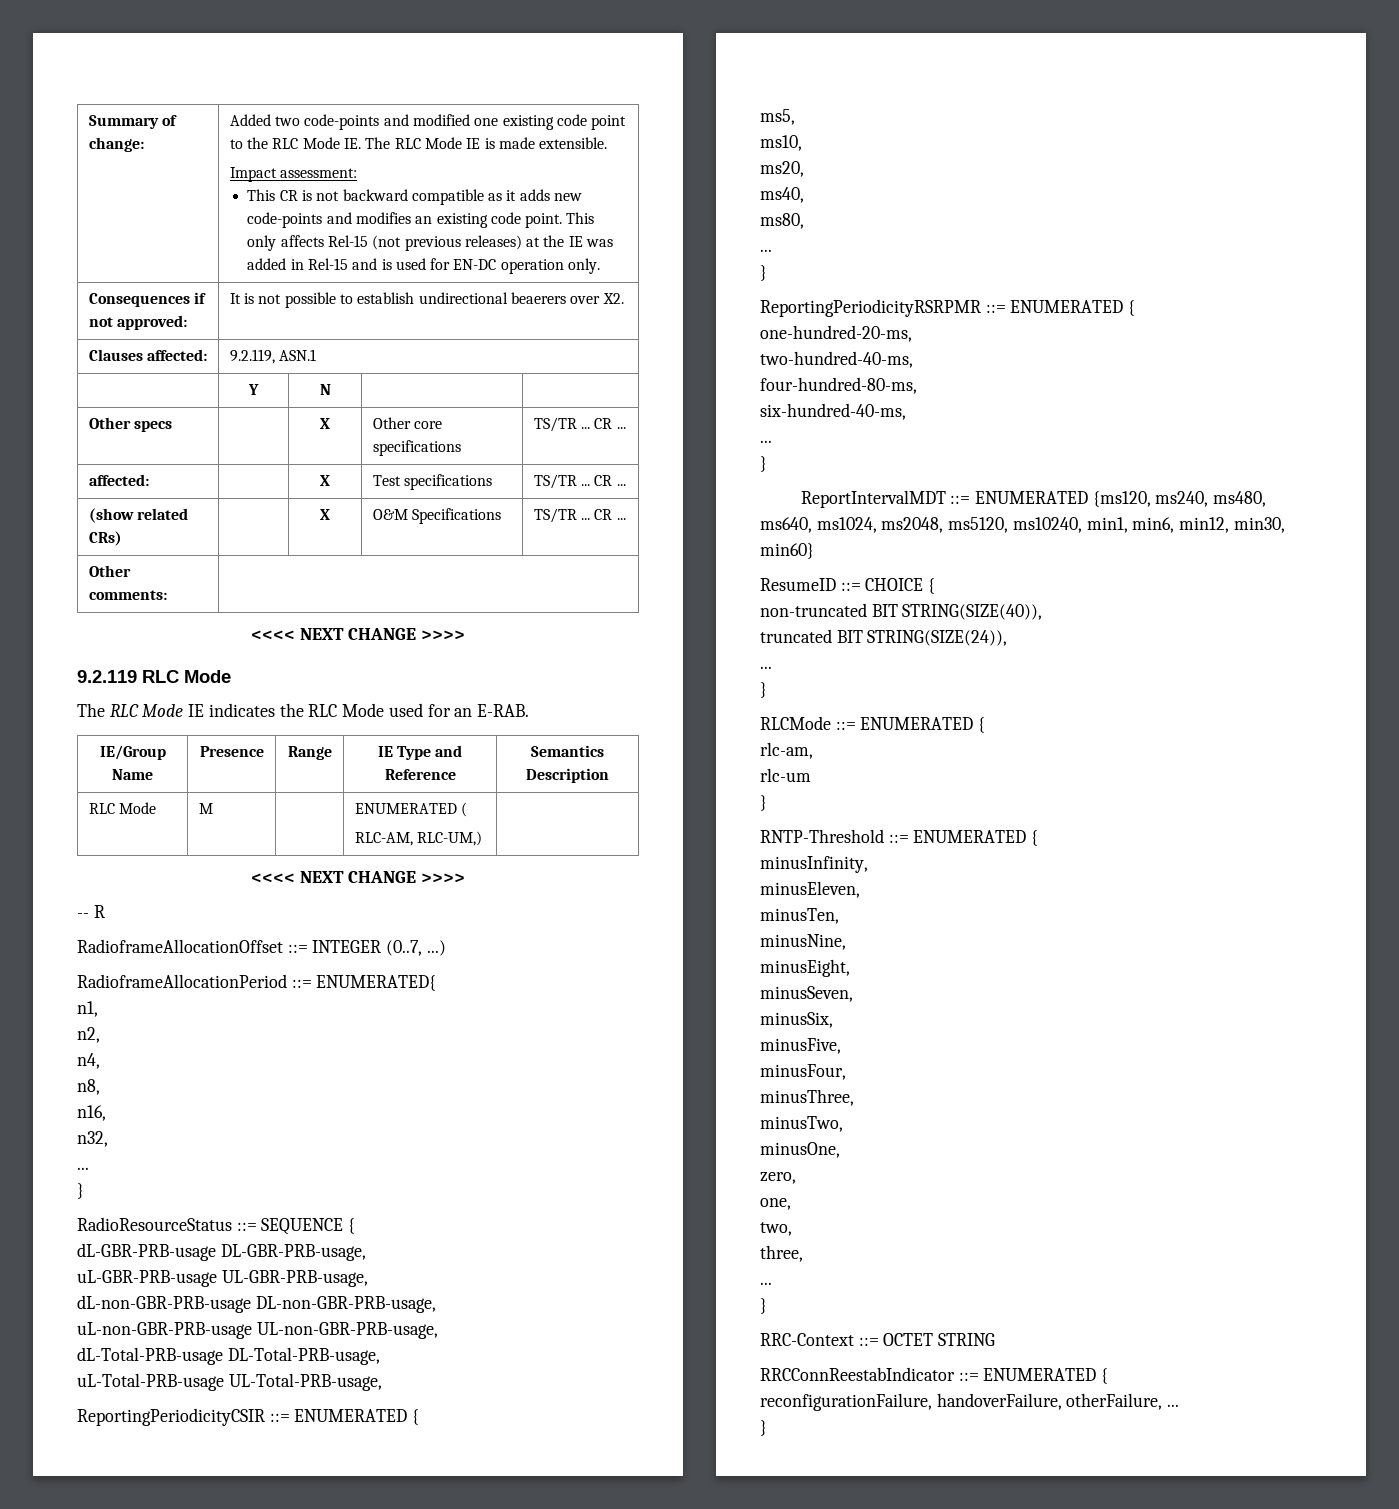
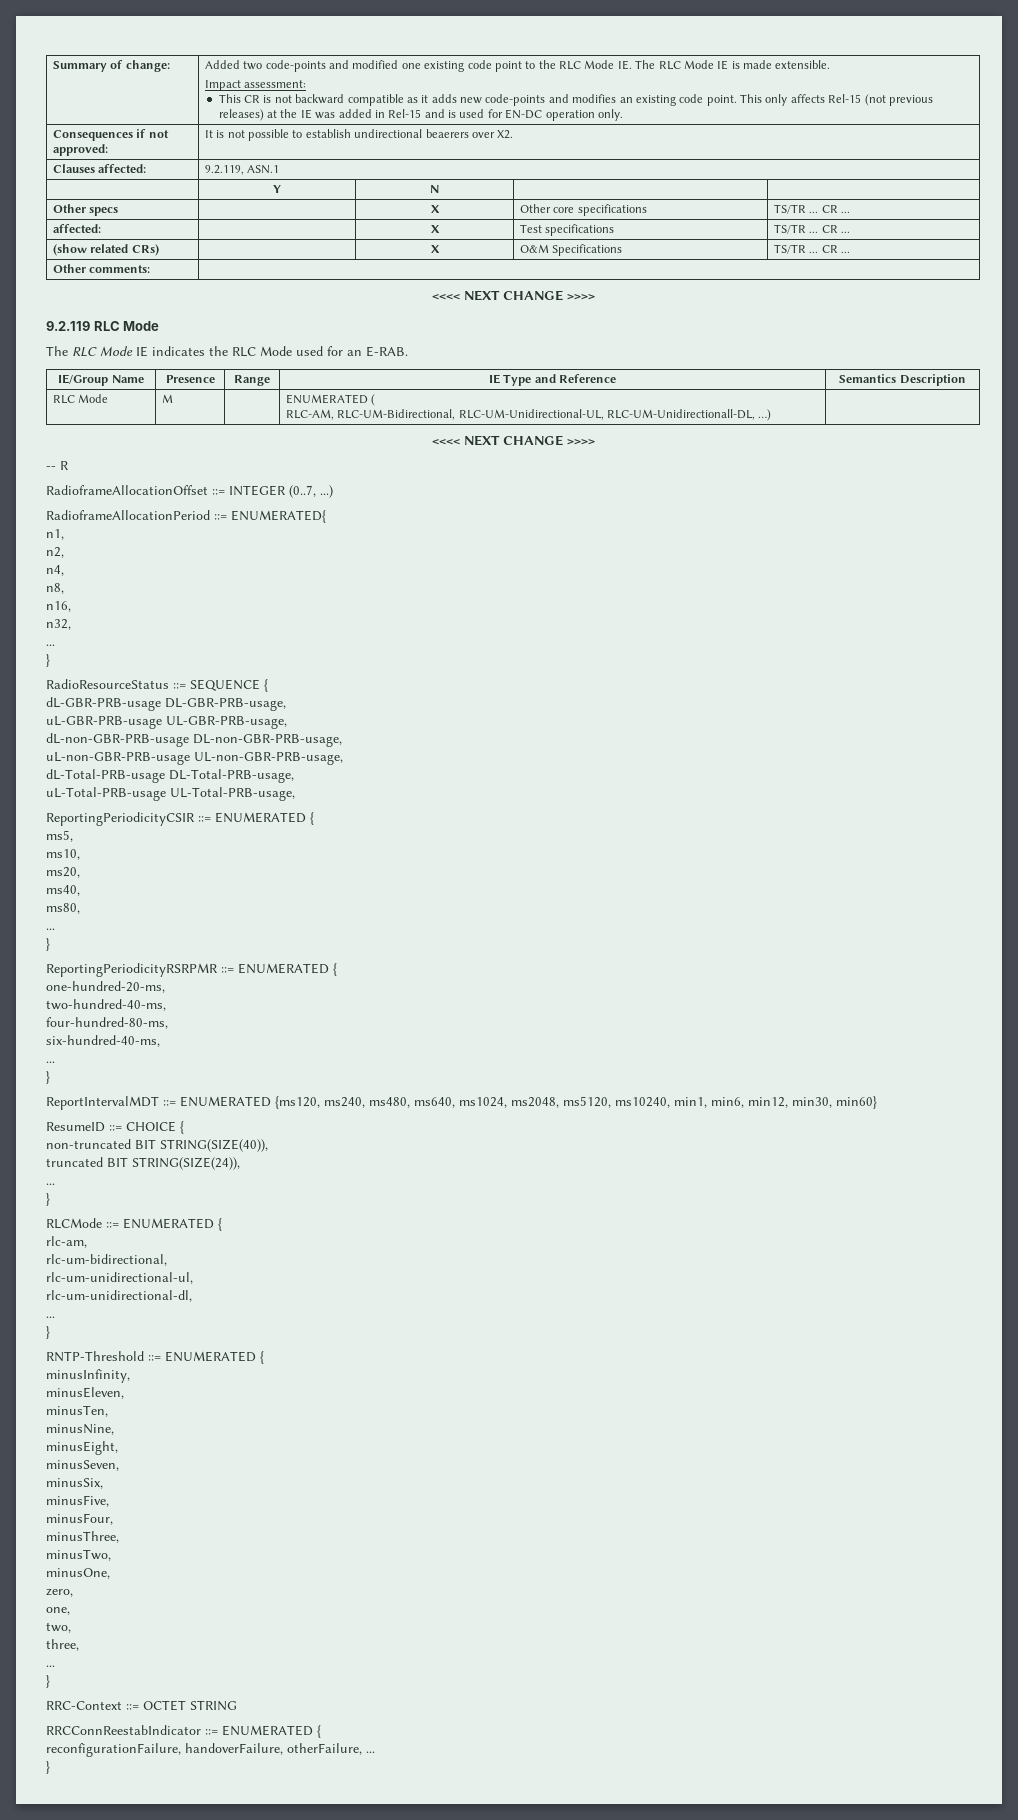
  RLC Mode | M | | ENUMERATED (
- RLC-AM, RLC-UM,) |
+ RLC-AM, RLC-UM-Bidirectional, RLC-UM-Unidirectional-UL, RLC-UM-Unidirectionall-DL, …) |
- rlc-um
+ rlc-um-bidirectional,
+ rlc-um-unidirectional-ul,
+ rlc-um-unidirectional-dl,
+ ...

